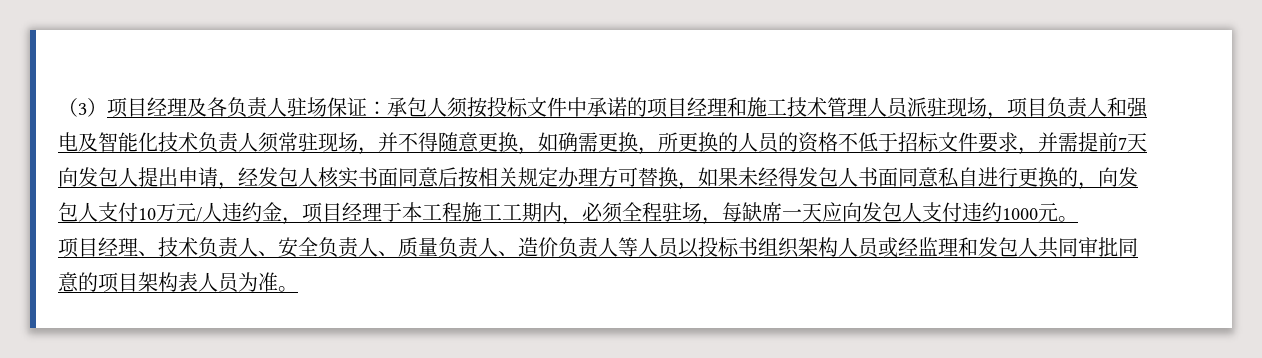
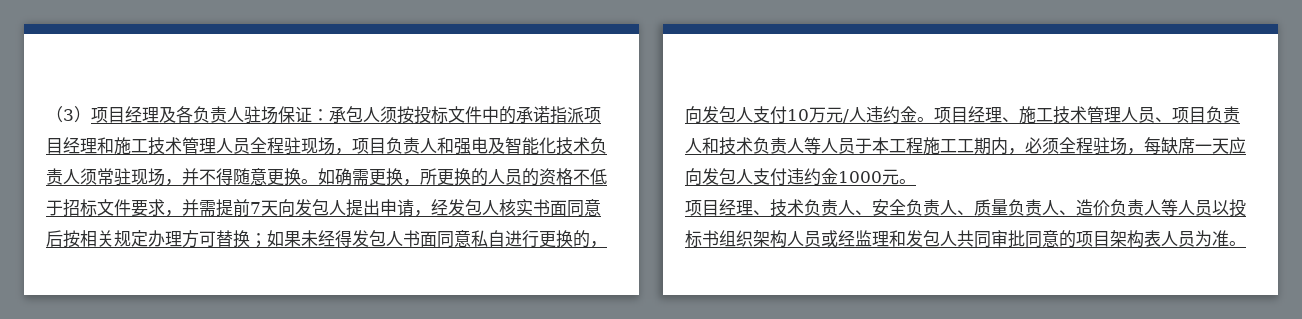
- 承包人须按投标文件中承诺的项目经理和施工技术管理人员派驻现场，项目负责人和强电及智能化技术负责人须常驻现场，并不得随意更换，如确需更换，所更换的人员的资格不低于招标文件要求，并需提前7天向发包人提出申请，经发包人核实书面同意后按相关规定办理方可替换，如果未经得发包人书面同意私自进行更换的，向发包人支付10万元/人违约金，项目经理于本工程施工工期内，必须全程驻场，每缺席一天应向发包人支付违约1000元。
+ 承包人须按投标文件中的承诺指派项目经理和施工技术管理人员全程驻现场，项目负责人和强电及智能化技术负责人须常驻现场，并不得随意更换。如确需更换，所更换的人员的资格不低于招标文件要求，并需提前7天向发包人提出申请，经发包人核实书面同意后按相关规定办理方可替换；如果未经得发包人书面同意私自进行更换的，向发包人支付10万元/人违约金。项目经理、施工技术管理人员、项目负责人和技术负责人等人员于本工程施工工期内，必须全程驻场，每缺席一天应向发包人支付违约金1000元。

